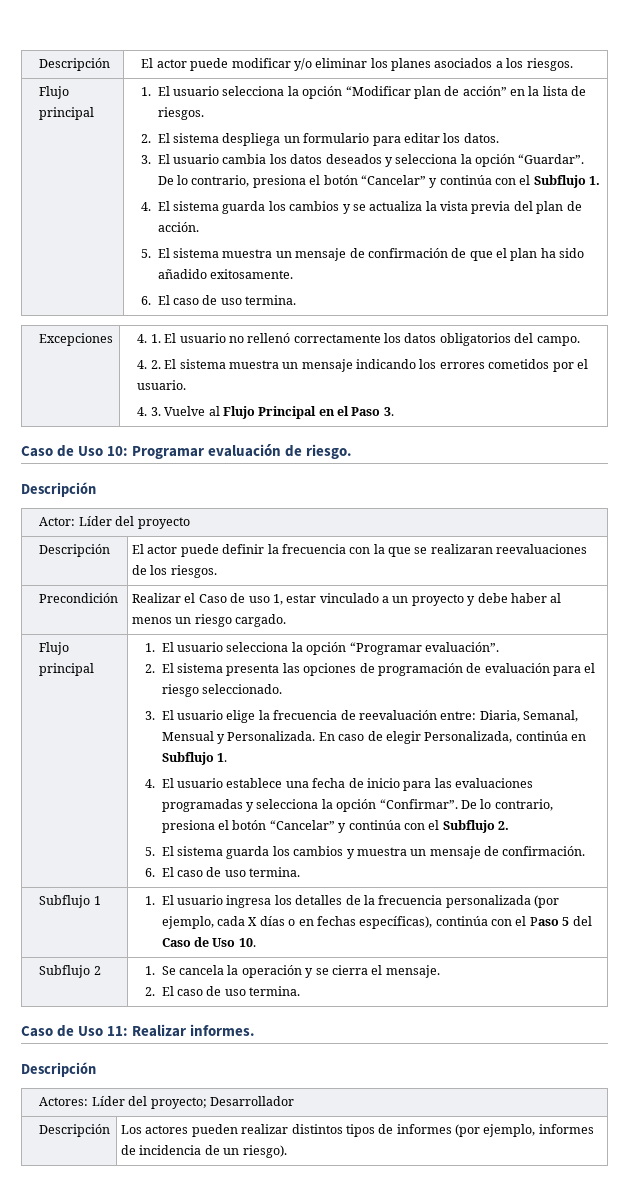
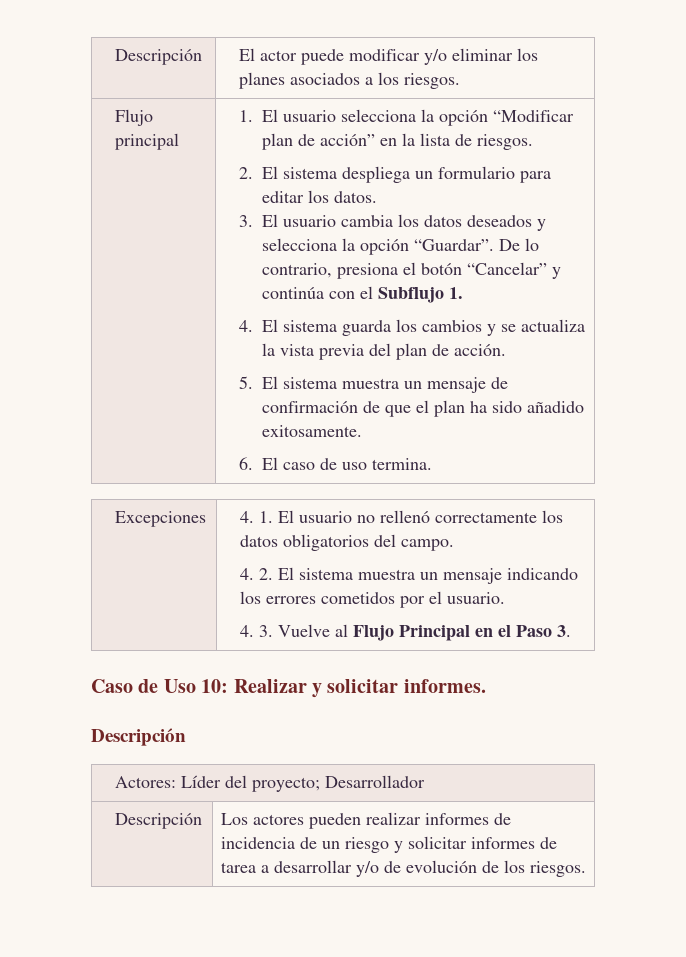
- Caso de Uso 10: Programar evaluación de riesgo.
- Descripción
- Actor: Líder del proyecto
- Descripción | El actor puede definir la frecuencia con la que se realizaran reevaluaciones de los riesgos.
- Precondición | Realizar el Caso de uso 1, estar vinculado a un proyecto y debe haber al menos un riesgo cargado.
- Flujo principal | 1. El usuario selecciona la opción “Programar evaluación”.
- 2. El sistema presenta las opciones de programación de evaluación para el riesgo seleccionado.
- 3. El usuario elige la frecuencia de reevaluación entre: Diaria, Semanal, Mensual y Personalizada. En caso de elegir Personalizada, continúa en Subflujo 1.
- 4. El usuario establece una fecha de inicio para las evaluaciones programadas y selecciona la opción “Confirmar”. De lo contrario, presiona el botón “Cancelar” y continúa con el Subflujo 2.
- 5. El sistema guarda los cambios y muestra un mensaje de confirmación.
- 6. El caso de uso termina.
- Subflujo 1 | 1. El usuario ingresa los detalles de la frecuencia personalizada (por ejemplo, cada X días o en fechas específicas), continúa con el Paso 5 del Caso de Uso 10.
- Subflujo 2 | 1. Se cancela la operación y se cierra el mensaje.
- 2. El caso de uso termina.
- Caso de Uso 11: Realizar informes.
+ Caso de Uso 10: Realizar y solicitar informes.
- Descripción | Los actores pueden realizar distintos tipos de informes (por ejemplo, informes de incidencia de un riesgo).
+ Descripción | Los actores pueden realizar informes de incidencia de un riesgo y solicitar informes de tarea a desarrollar y/o de evolución de los riesgos.

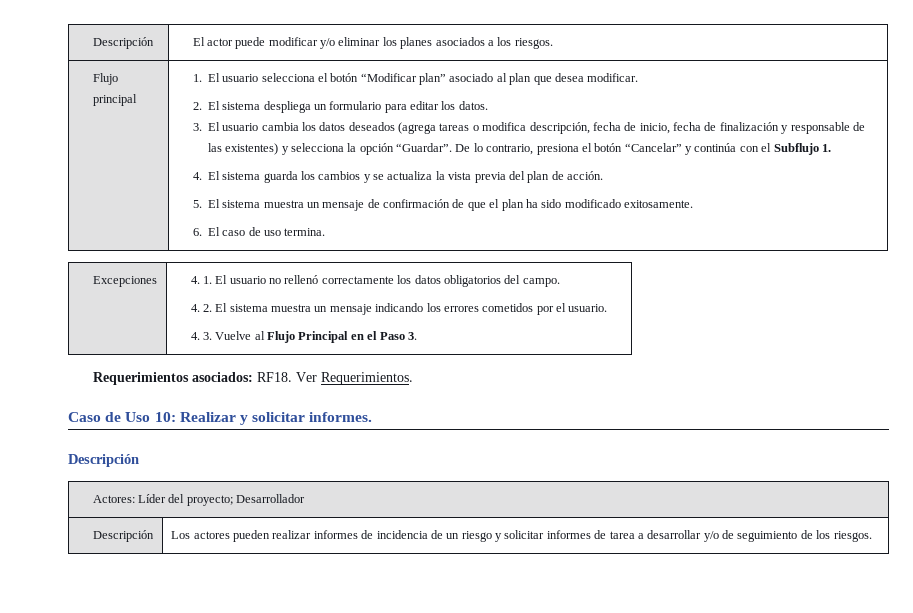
- 1. El usuario selecciona la opción “Modificar plan de acción” en la lista de riesgos.
+ 1. El usuario selecciona el botón “Modificar plan” asociado al plan que desea modificar.
- 3. El usuario cambia los datos deseados y selecciona la opción “Guardar”.
+ 3. El usuario cambia los datos deseados (agrega tareas o modifica descripción, fecha de inicio, fecha de finalización y responsable de las existentes) y selecciona la opción “Guardar”.
- 5. El sistema muestra un mensaje de confirmación de que el plan ha sido añadido exitosamente.
+ 5. El sistema muestra un mensaje de confirmación de que el plan ha sido modificado exitosamente.
+ Requerimientos asociados: RF18. Ver Requerimientos.
- Descripción | Los actores pueden realizar informes de incidencia de un riesgo y solicitar informes de tarea a desarrollar y/o de evolución de los riesgos.
+ Descripción | Los actores pueden realizar informes de incidencia de un riesgo y solicitar informes de tarea a desarrollar y/o de seguimiento de los riesgos.

